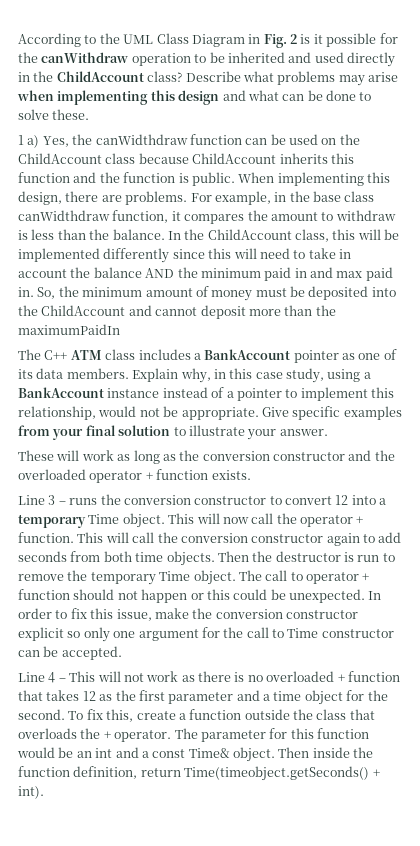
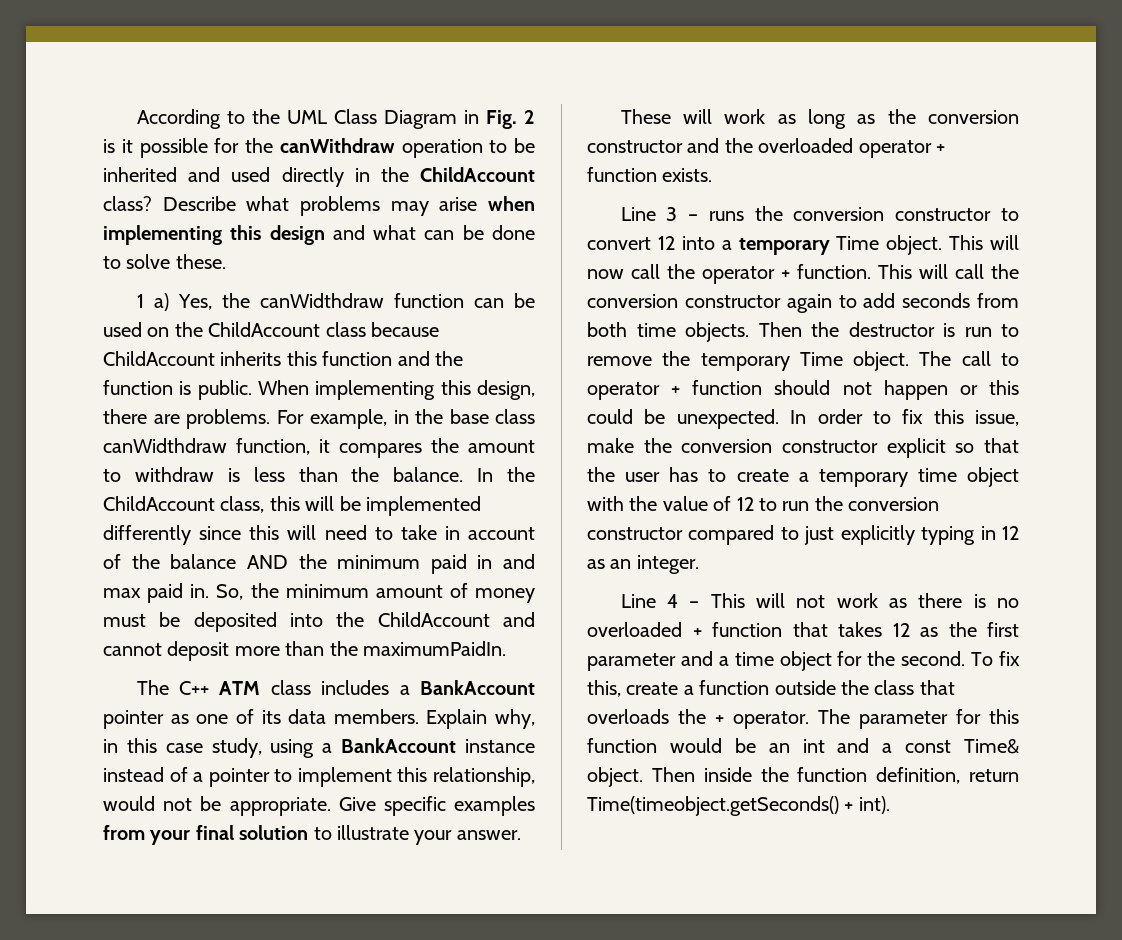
- In the ChildAccount class, this will be implemented differently since this will need to take in account the balance AND the minimum paid in and max paid in.
+ In the ChildAccount class, this will be implemented differently since this will need to take in account of the balance AND the minimum paid in and max paid in.
- So, the minimum amount of money must be deposited into the ChildAccount and cannot deposit more than the maximumPaidIn
+ So, the minimum amount of money must be deposited into the ChildAccount and cannot deposit more than the maximumPaidIn.
- In order to fix this issue, make the conversion constructor explicit so only one argument for the call to Time constructor can be accepted.
+ In order to fix this issue, make the conversion constructor explicit so that the user has to create a temporary time object with the value of 12 to run the conversion constructor compared to just explicitly typing in 12 as an integer.

